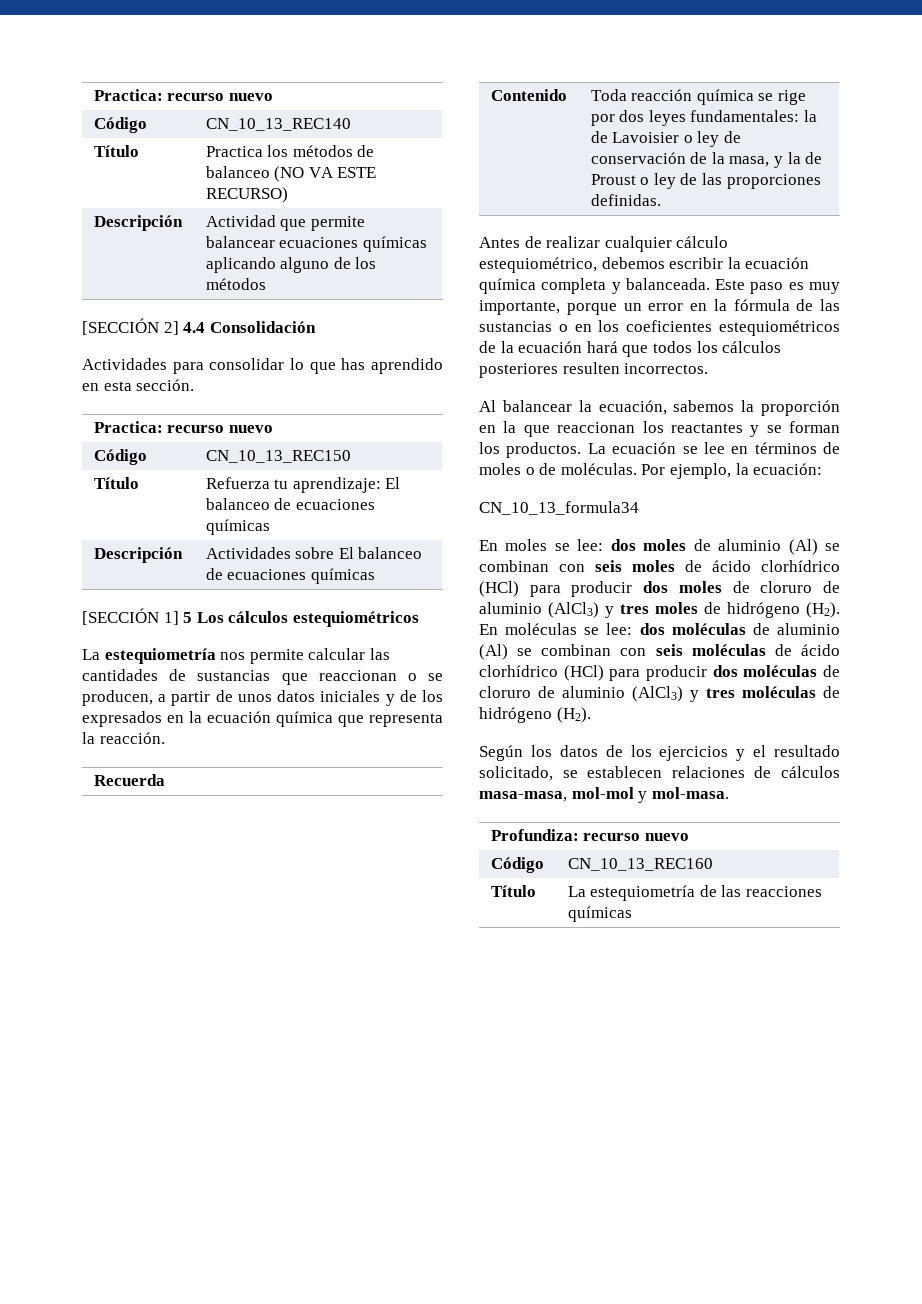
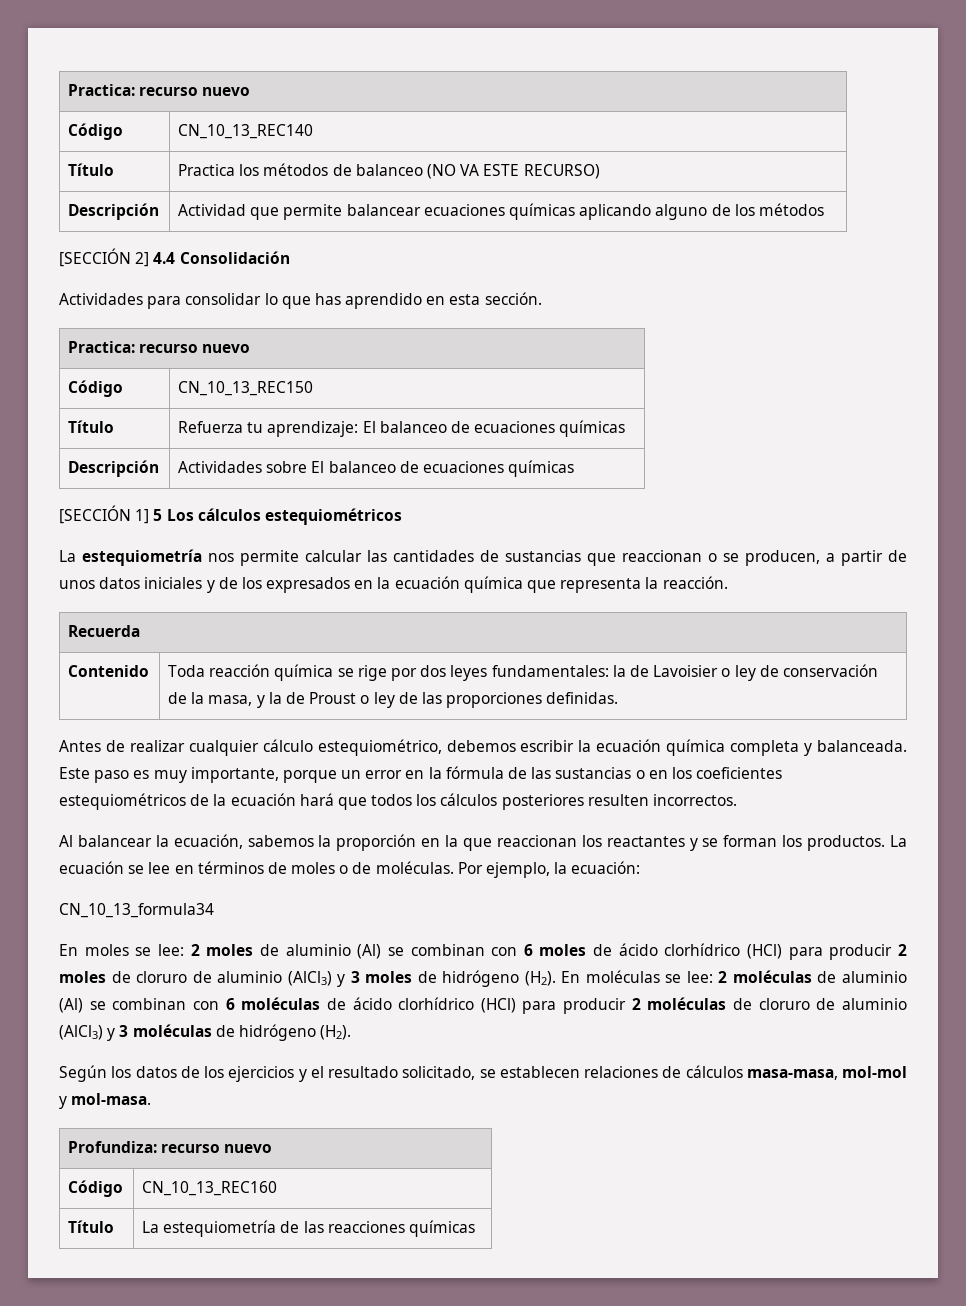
- En moles se lee: dos moles de aluminio (Al) se combinan con seis moles de ácido clorhídrico (HCl) para producir dos moles de cloruro de aluminio (AlCl3) y tres moles de hidrógeno (H2). En moléculas se lee: dos moléculas de aluminio (Al) se combinan con seis moléculas de ácido clorhídrico (HCl) para producir dos moléculas de cloruro de aluminio (AlCl3) y tres moléculas de hidrógeno (H2).
+ En moles se lee: 2 moles de aluminio (Al) se combinan con 6 moles de ácido clorhídrico (HCl) para producir 2 moles de cloruro de aluminio (AlCl3) y 3 moles de hidrógeno (H2). En moléculas se lee: 2 moléculas de aluminio (Al) se combinan con 6 moléculas de ácido clorhídrico (HCl) para producir 2 moléculas de cloruro de aluminio (AlCl3) y 3 moléculas de hidrógeno (H2).

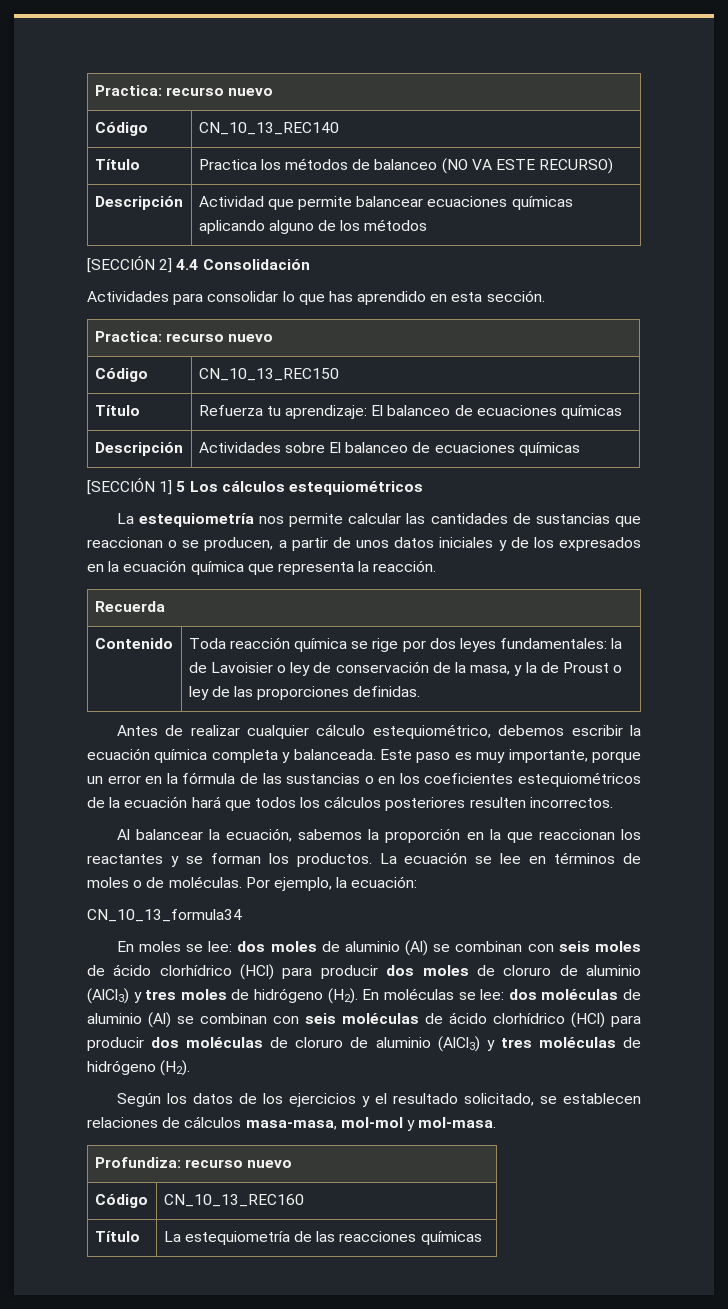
- En moles se lee: 2 moles de aluminio (Al) se combinan con 6 moles de ácido clorhídrico (HCl) para producir 2 moles de cloruro de aluminio (AlCl3) y 3 moles de hidrógeno (H2). En moléculas se lee: 2 moléculas de aluminio (Al) se combinan con 6 moléculas de ácido clorhídrico (HCl) para producir 2 moléculas de cloruro de aluminio (AlCl3) y 3 moléculas de hidrógeno (H2).
+ En moles se lee: dos moles de aluminio (Al) se combinan con seis moles de ácido clorhídrico (HCl) para producir dos moles de cloruro de aluminio (AlCl3) y tres moles de hidrógeno (H2). En moléculas se lee: dos moléculas de aluminio (Al) se combinan con seis moléculas de ácido clorhídrico (HCl) para producir dos moléculas de cloruro de aluminio (AlCl3) y tres moléculas de hidrógeno (H2).

